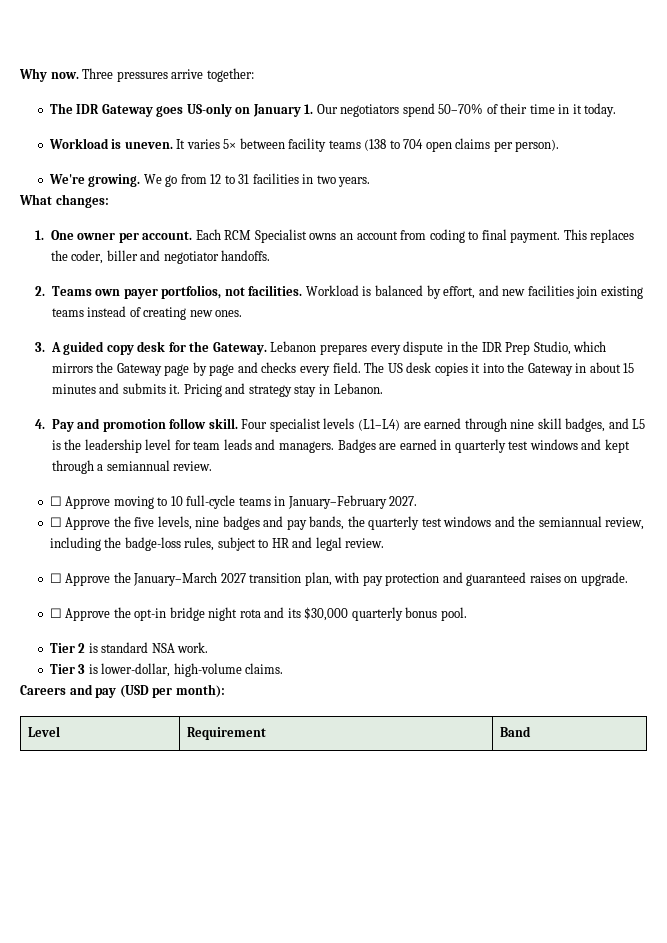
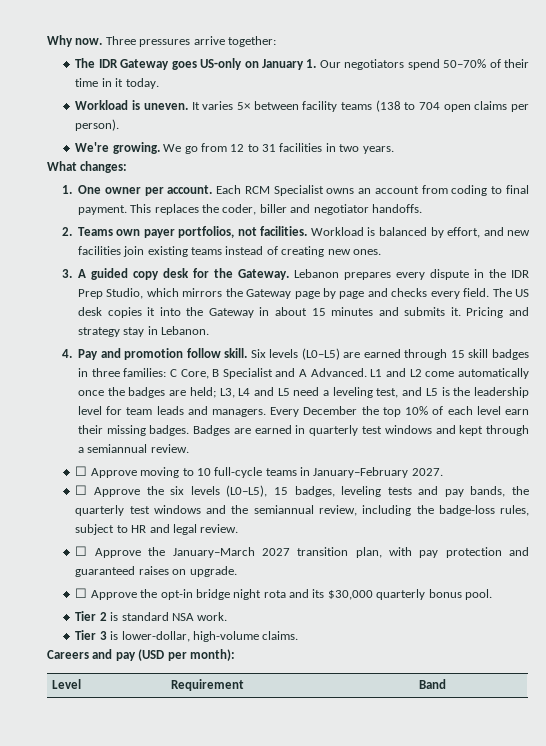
- Four specialist levels (L1–L4) are earned through nine skill badges, and L5 is the leadership level for team leads and managers.
+ Six levels (L0–L5) are earned through 15 skill badges in three families: C Core, B Specialist and A Advanced. L1 and L2 come automatically once the badges are held; L3, L4 and L5 need a leveling test, and L5 is the leadership level for team leads and managers.
+ Every December the top 10% of each level earn their missing badges.
- ☐ Approve the five levels, nine badges and pay bands, the quarterly test windows and the semiannual review, including the badge-loss rules, subject to HR and legal review.
+ ☐ Approve the six levels (L0–L5), 15 badges, leveling tests and pay bands, the quarterly test windows and the semiannual review, including the badge-loss rules, subject to HR and legal review.

